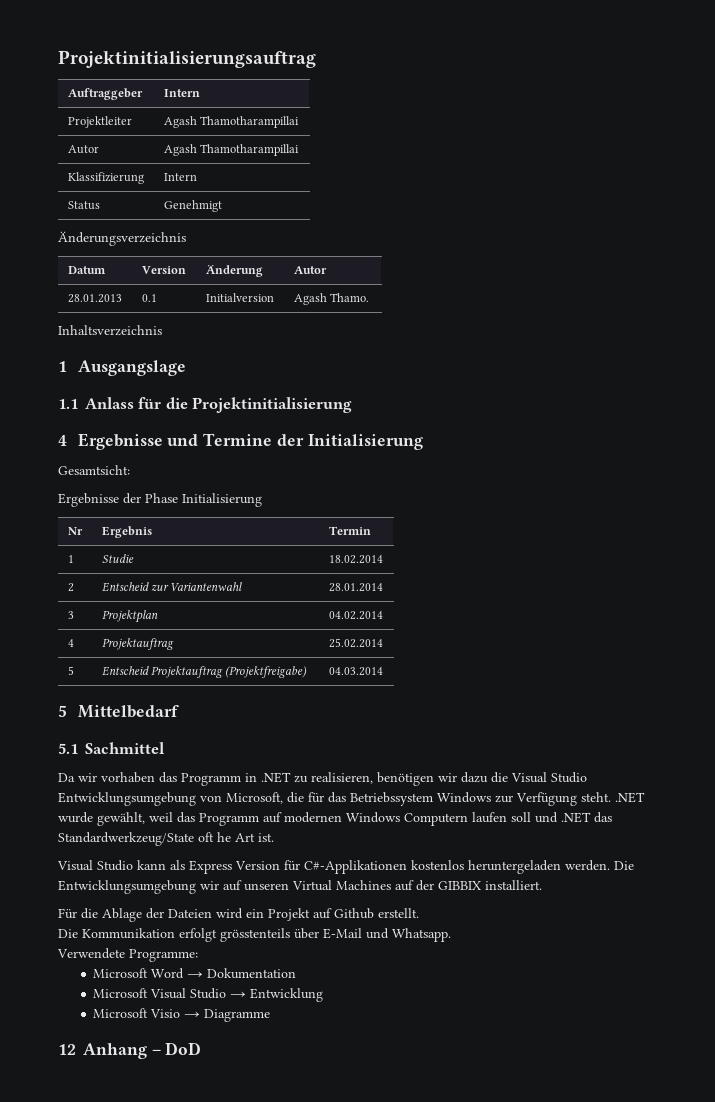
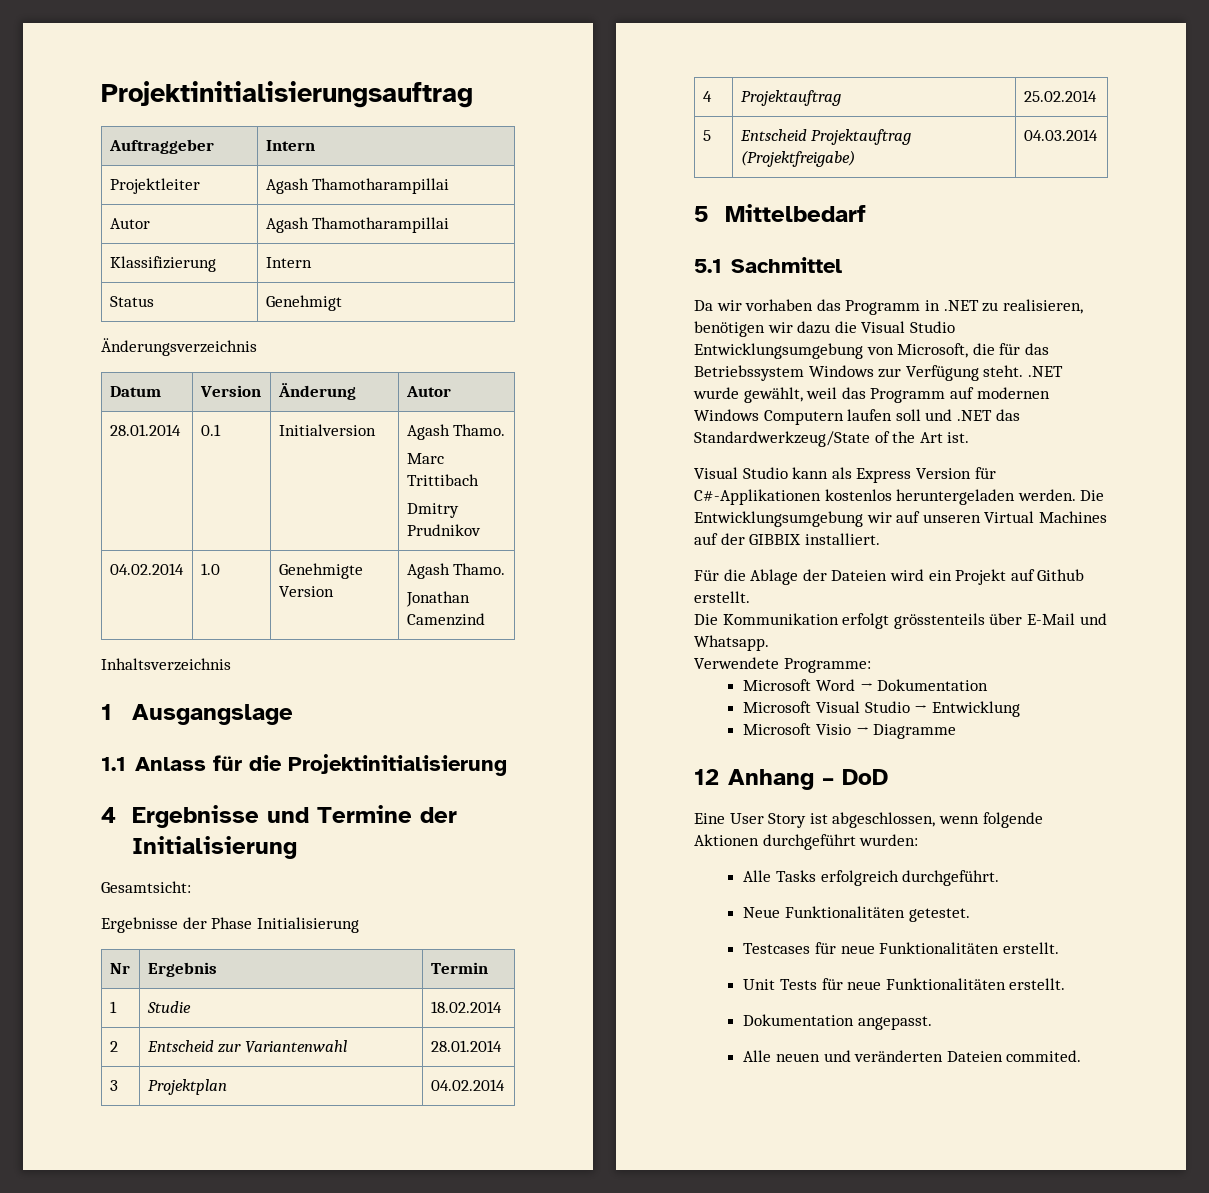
- 28.01.2013 | 0.1 | Initialversion | Agash Thamo.
+ 28.01.2014 | 0.1 | Initialversion | Agash Thamo.
+ Marc Trittibach
+ Dmitry Prudnikov
+ 04.02.2014 | 1.0 | Genehmigte Version | Agash Thamo.
+ Jonathan Camenzind
- Da wir vorhaben das Programm in .NET zu realisieren, benötigen wir dazu die Visual Studio Entwicklungsumgebung von Microsoft, die für das Betriebssystem Windows zur Verfügung steht. .NET wurde gewählt, weil das Programm auf modernen Windows Computern laufen soll und .NET das Standardwerkzeug/State oft he Art ist.
+ Da wir vorhaben das Programm in .NET zu realisieren, benötigen wir dazu die Visual Studio Entwicklungsumgebung von Microsoft, die für das Betriebssystem Windows zur Verfügung steht. .NET wurde gewählt, weil das Programm auf modernen Windows Computern laufen soll und .NET das Standardwerkzeug/State of the Art ist.
+ Eine User Story ist abgeschlossen, wenn folgende Aktionen durchgeführt wurden:
+ Alle Tasks erfolgreich durchgeführt.
+ Neue Funktionalitäten getestet.
+ Testcases für neue Funktionalitäten erstellt.
+ Unit Tests für neue Funktionalitäten erstellt.
+ Dokumentation angepasst.
+ Alle neuen und veränderten Dateien commited.

